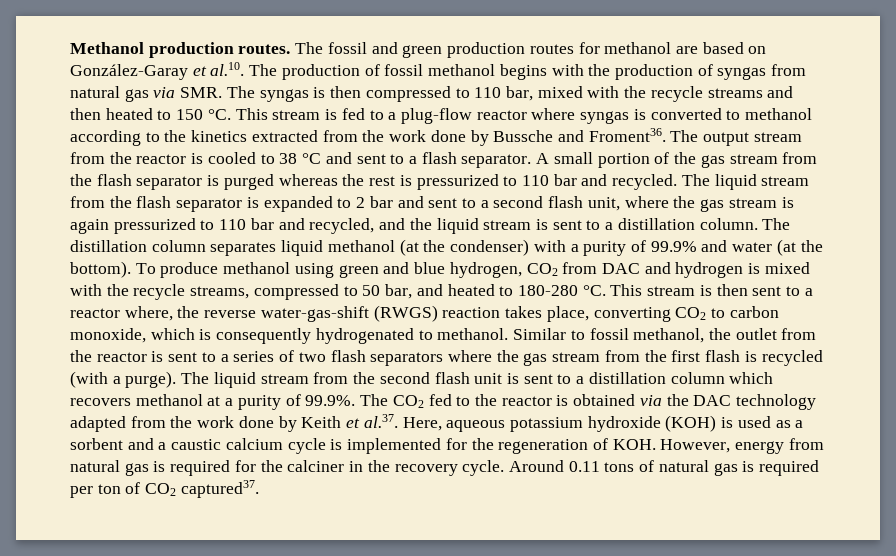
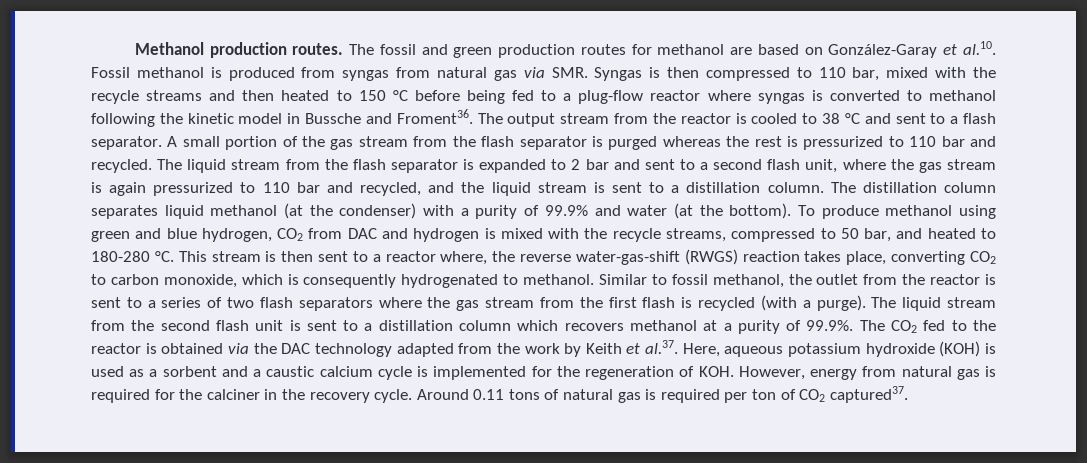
- The fossil and green production routes for methanol are based on González-Garay et al.10. The production of fossil methanol begins with the production of syngas from natural gas via SMR. The syngas is then compressed to 110 bar, mixed with the recycle streams and then heated to 150 °C. This stream is fed to a plug-flow reactor where syngas is converted to methanol according to the kinetics extracted from the work done by Bussche and Froment36.
+ The fossil and green production routes for methanol are based on González-Garay et al.10. Fossil methanol is produced from syngas from natural gas via SMR. Syngas is then compressed to 110 bar, mixed with the recycle streams and then heated to 150 °C before being fed to a plug-flow reactor where syngas is converted to methanol following the kinetic model in Bussche and Froment36.
- The liquid stream from the second flash unit is sent to a distillation column which recovers methanol at a purity of 99.9%. The CO2 fed to the reactor is obtained via the DAC technology adapted from the work done by Keith et al.37. Here, aqueous potassium hydroxide (KOH) is used as a sorbent and a caustic calcium cycle is implemented for the regeneration of KOH. However, energy from natural gas is required for the calciner in the recovery cycle.
+ The liquid stream from the second flash unit is sent to a distillation column which recovers methanol at a purity of 99.9%. The CO2 fed to the reactor is obtained via the DAC technology adapted from the work by Keith et al.37. Here, aqueous potassium hydroxide (KOH) is used as a sorbent and a caustic calcium cycle is implemented for the regeneration of KOH. However, energy from natural gas is required for the calciner in the recovery cycle.

